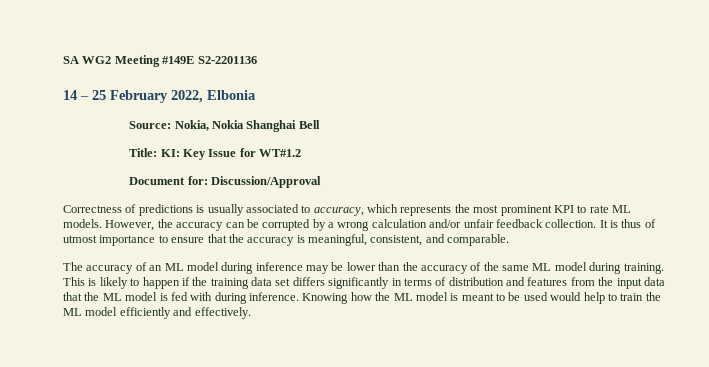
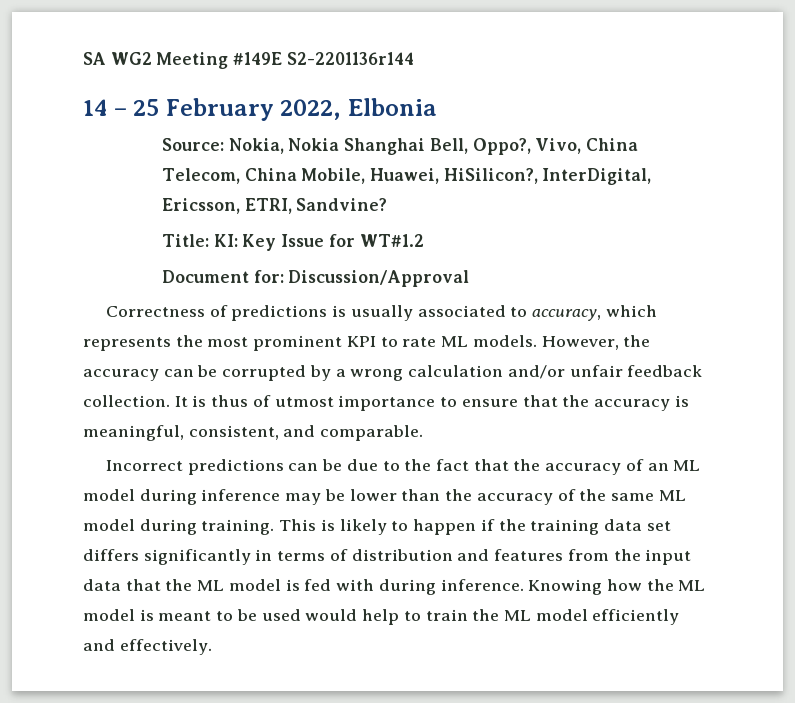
- SA WG2 Meeting #149E S2-2201136
+ SA WG2 Meeting #149E S2-2201136r144
- Source: Nokia, Nokia Shanghai Bell
+ Source: Nokia, Nokia Shanghai Bell, Oppo?, Vivo, China Telecom, China Mobile, Huawei, HiSilicon?, InterDigital, Ericsson, ETRI, Sandvine?
- The accuracy of an ML model during inference may be lower than the accuracy of the same ML model during training.
+ Incorrect predictions can be due to the fact that the accuracy of an ML model during inference may be lower than the accuracy of the same ML model during training.

